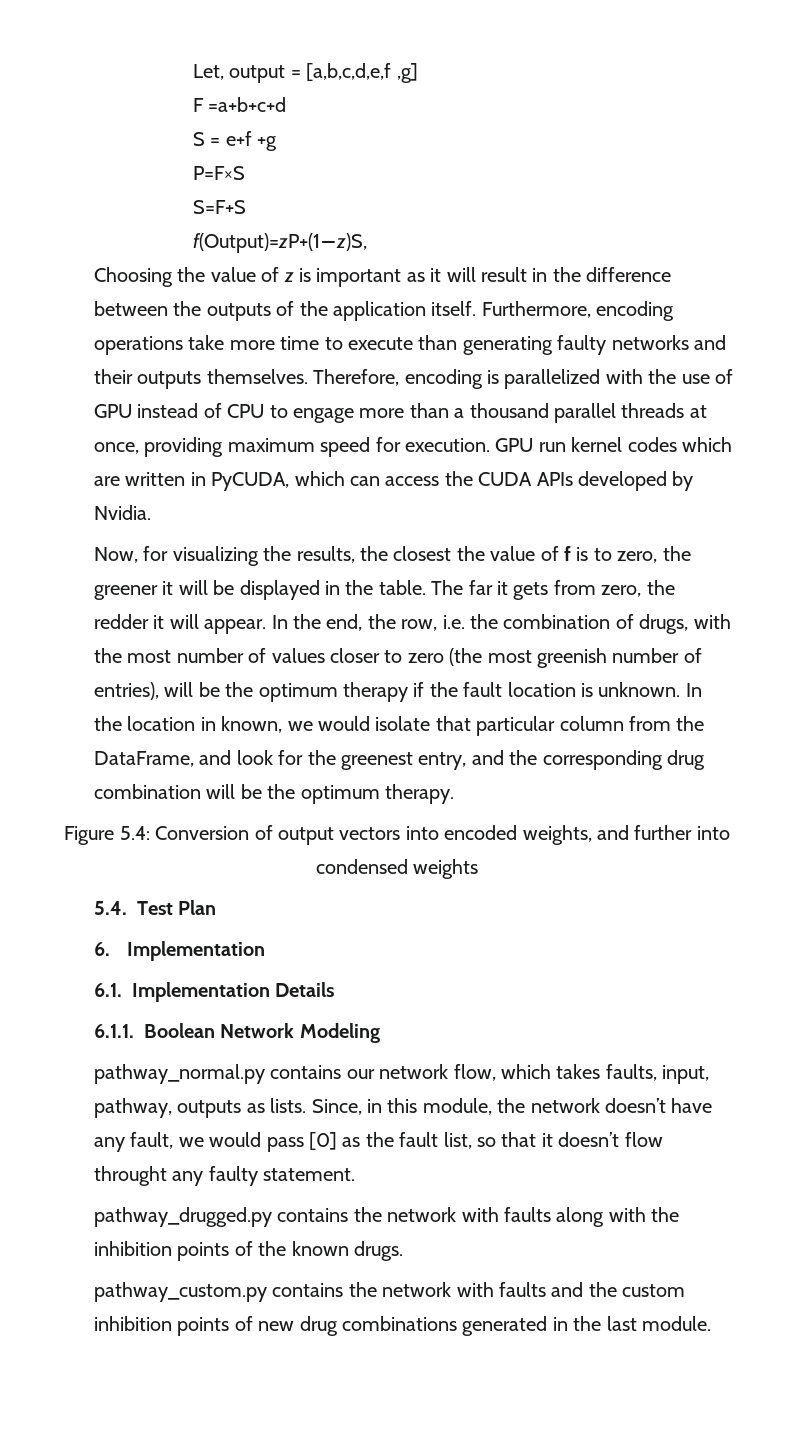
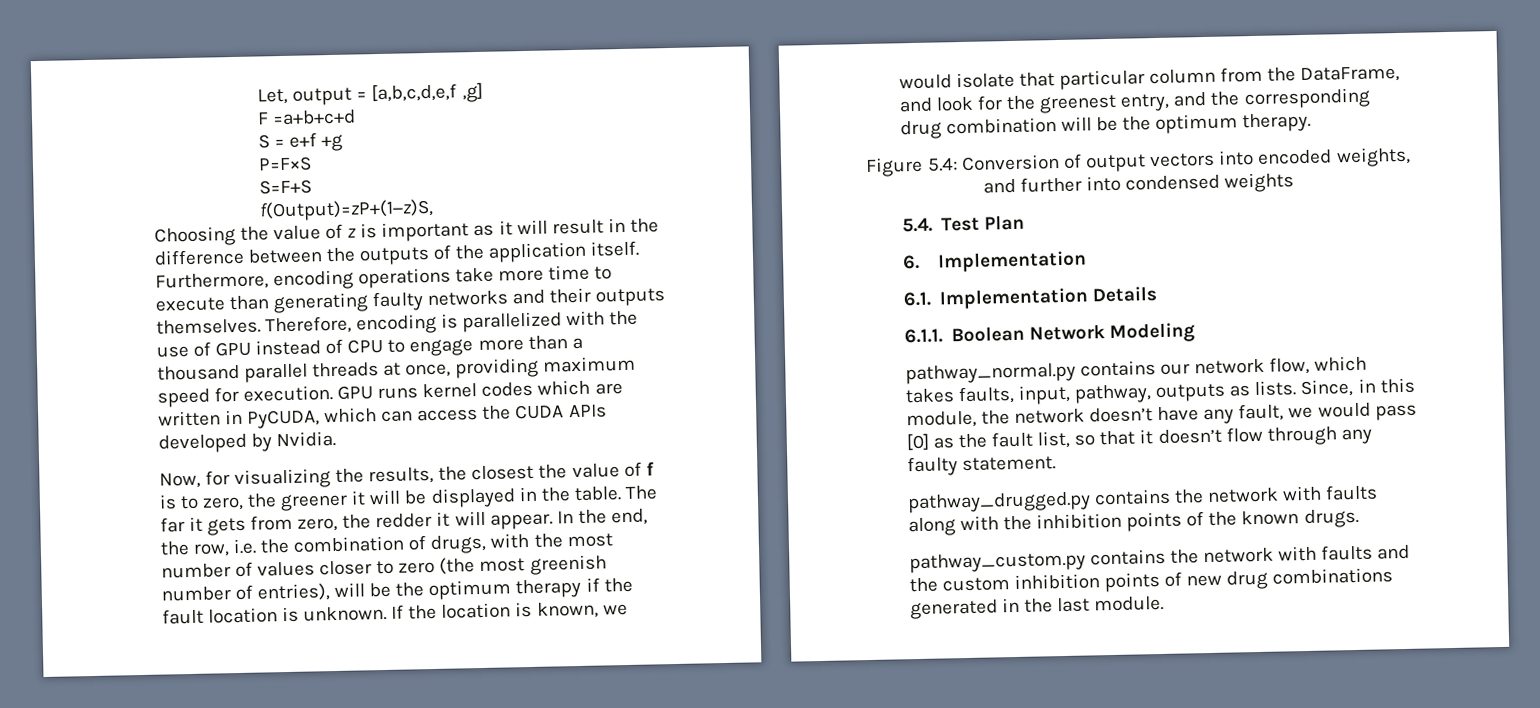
- GPU run kernel codes which are written in PyCUDA, which can access the CUDA APIs developed by Nvidia.
+ GPU runs kernel codes which are written in PyCUDA, which can access the CUDA APIs developed by Nvidia.
- In the location in known, we would isolate that particular column from the DataFrame, and look for the greenest entry, and the corresponding drug combination will be the optimum therapy.
+ If the location is known, we would isolate that particular column from the DataFrame, and look for the greenest entry, and the corresponding drug combination will be the optimum therapy.
- Since, in this module, the network doesn’t have any fault, we would pass [0] as the fault list, so that it doesn’t flow throught any faulty statement.
+ Since, in this module, the network doesn’t have any fault, we would pass [0] as the fault list, so that it doesn’t flow through any faulty statement.

